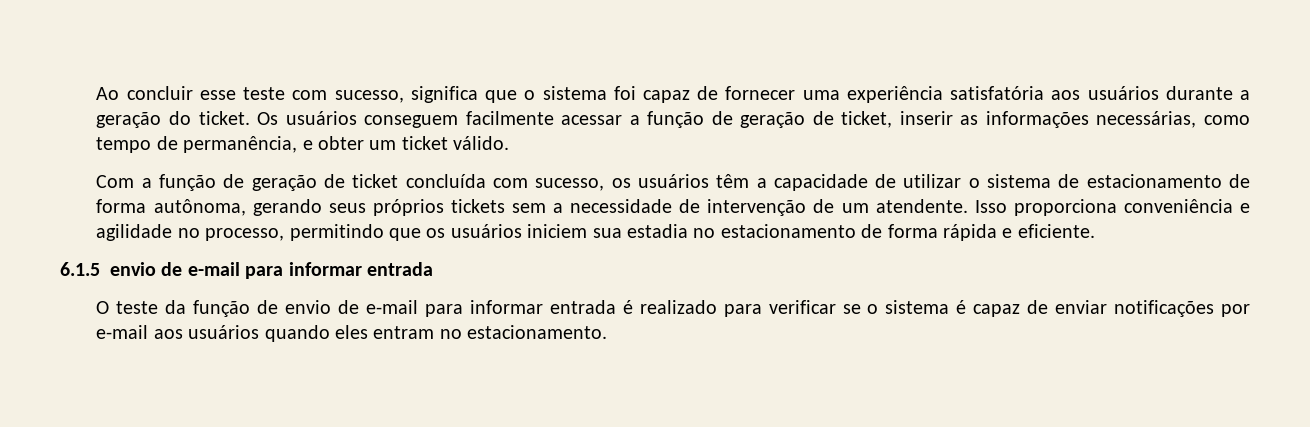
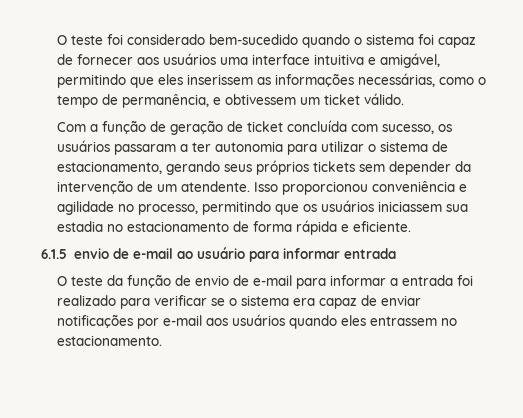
- Ao concluir esse teste com sucesso, significa que o sistema foi capaz de fornecer uma experiência satisfatória aos usuários durante a geração do ticket. Os usuários conseguem facilmente acessar a função de geração de ticket, inserir as informações necessárias, como tempo de permanência, e obter um ticket válido.
+ O teste foi considerado bem-sucedido quando o sistema foi capaz de fornecer aos usuários uma interface intuitiva e amigável, permitindo que eles inserissem as informações necessárias, como o tempo de permanência, e obtivessem um ticket válido.
- Com a função de geração de ticket concluída com sucesso, os usuários têm a capacidade de utilizar o sistema de estacionamento de forma autônoma, gerando seus próprios tickets sem a necessidade de intervenção de um atendente.
+ Com a função de geração de ticket concluída com sucesso, os usuários passaram a ter autonomia para utilizar o sistema de estacionamento, gerando seus próprios tickets sem depender da intervenção de um atendente.
- Isso proporciona conveniência e agilidade no processo, permitindo que os usuários iniciem sua estadia no estacionamento de forma rápida e eficiente.
+ Isso proporcionou conveniência e agilidade no processo, permitindo que os usuários iniciassem sua estadia no estacionamento de forma rápida e eficiente.
- 6.1.5 envio de e-mail para informar entrada
+ 6.1.5 envio de e-mail ao usuário para informar entrada
- O teste da função de envio de e-mail para informar entrada é realizado para verificar se o sistema é capaz de enviar notificações por e-mail aos usuários quando eles entram no estacionamento.
+ O teste da função de envio de e-mail para informar a entrada foi realizado para verificar se o sistema era capaz de enviar notificações por e-mail aos usuários quando eles entrassem no estacionamento.

